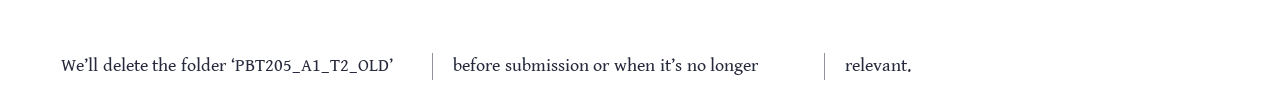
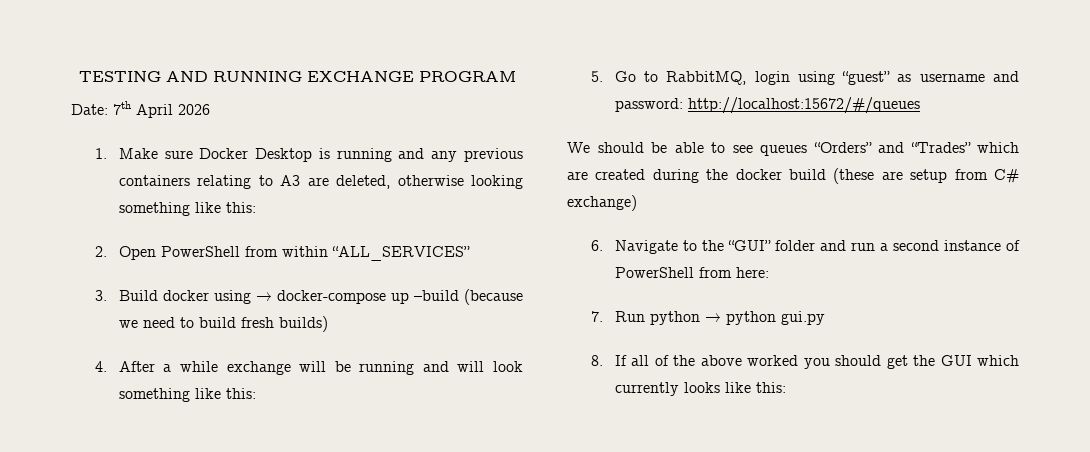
- We’ll delete the folder ‘PBT205_A1_T2_OLD’ before submission or when it’s no longer relevant.
+ TESTING AND RUNNING EXCHANGE PROGRAM
+ Date: 7th April 2026
+ 1. Make sure Docker Desktop is running and any previous containers relating to A3 are deleted, otherwise looking something like this:
+ 2. Open PowerShell from within “ALL_SERVICES”
+ 3. Build docker using → docker-compose up –build (because we need to build fresh builds)
+ 4. After a while exchange will be running and will look something like this:
+ 5. Go to RabbitMQ, login using “guest” as username and password: http://localhost:15672/#/queues
+ We should be able to see queues “Orders” and “Trades” which are created during the docker build (these are setup from C# exchange)
+ 6. Navigate to the “GUI” folder and run a second instance of PowerShell from here:
+ 7. Run python → python gui.py
+ 8. If all of the above worked you should get the GUI which currently looks like this:

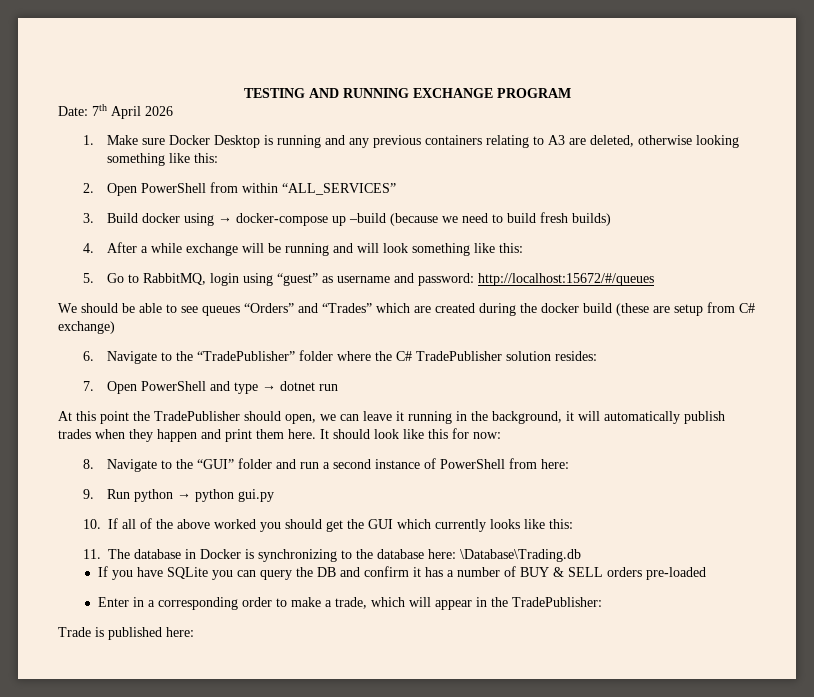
- 6. Navigate to the “GUI” folder and run a second instance of PowerShell from here:
+ 6. Navigate to the “TradePublisher” folder where the C# TradePublisher solution resides:
+ 7. Open PowerShell and type → dotnet run
+ At this point the TradePublisher should open, we can leave it running in the background, it will automatically publish trades when they happen and print them here. It should look like this for now:
+ 8. Navigate to the “GUI” folder and run a second instance of PowerShell from here:
- 7. Run python → python gui.py
+ 9. Run python → python gui.py
- 8. If all of the above worked you should get the GUI which currently looks like this:
+ 10. If all of the above worked you should get the GUI which currently looks like this:
+ 11. The database in Docker is synchronizing to the database here: \Database\Trading.db
+ If you have SQLite you can query the DB and confirm it has a number of BUY & SELL orders pre-loaded
+ Enter in a corresponding order to make a trade, which will appear in the TradePublisher:
+ Trade is published here:

